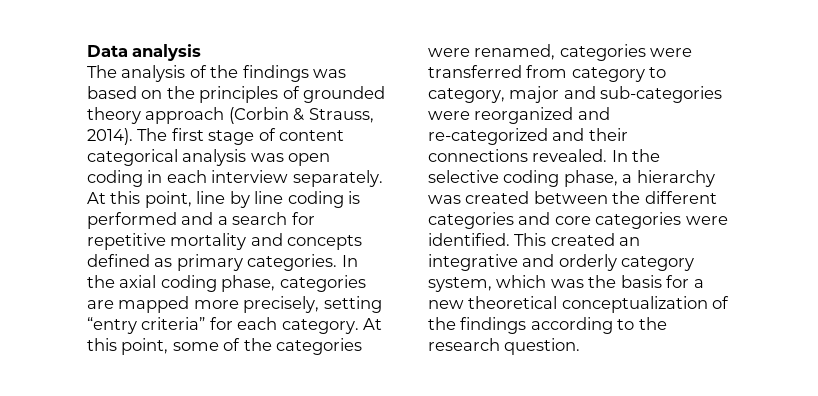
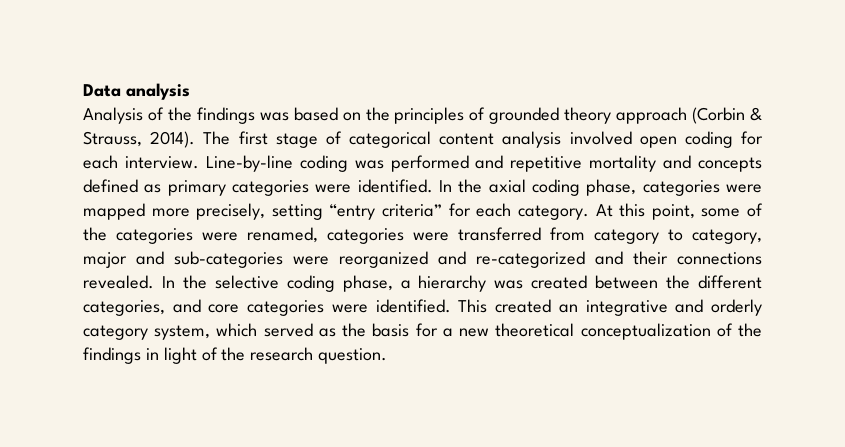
- The analysis of the findings was based on the principles of grounded theory approach (Corbin & Strauss, 2014).
+ Analysis of the findings was based on the principles of grounded theory approach (Corbin & Strauss, 2014).
- The first stage of content categorical analysis was open coding in each interview separately. At this point, line by line coding is performed and a search for repetitive mortality and concepts defined as primary categories.
+ The first stage of categorical content analysis involved open coding for each interview. Line-by-line coding was performed and repetitive mortality and concepts defined as primary categories were identified.
- In the axial coding phase, categories are mapped more precisely, setting “entry criteria” for each category.
+ In the axial coding phase, categories were mapped more precisely, setting “entry criteria” for each category.
- In the selective coding phase, a hierarchy was created between the different categories and core categories were identified.
+ In the selective coding phase, a hierarchy was created between the different categories, and core categories were identified.
- This created an integrative and orderly category system, which was the basis for a new theoretical conceptualization of the findings according to the research question.
+ This created an integrative and orderly category system, which served as the basis for a new theoretical conceptualization of the findings in light of the research question.

